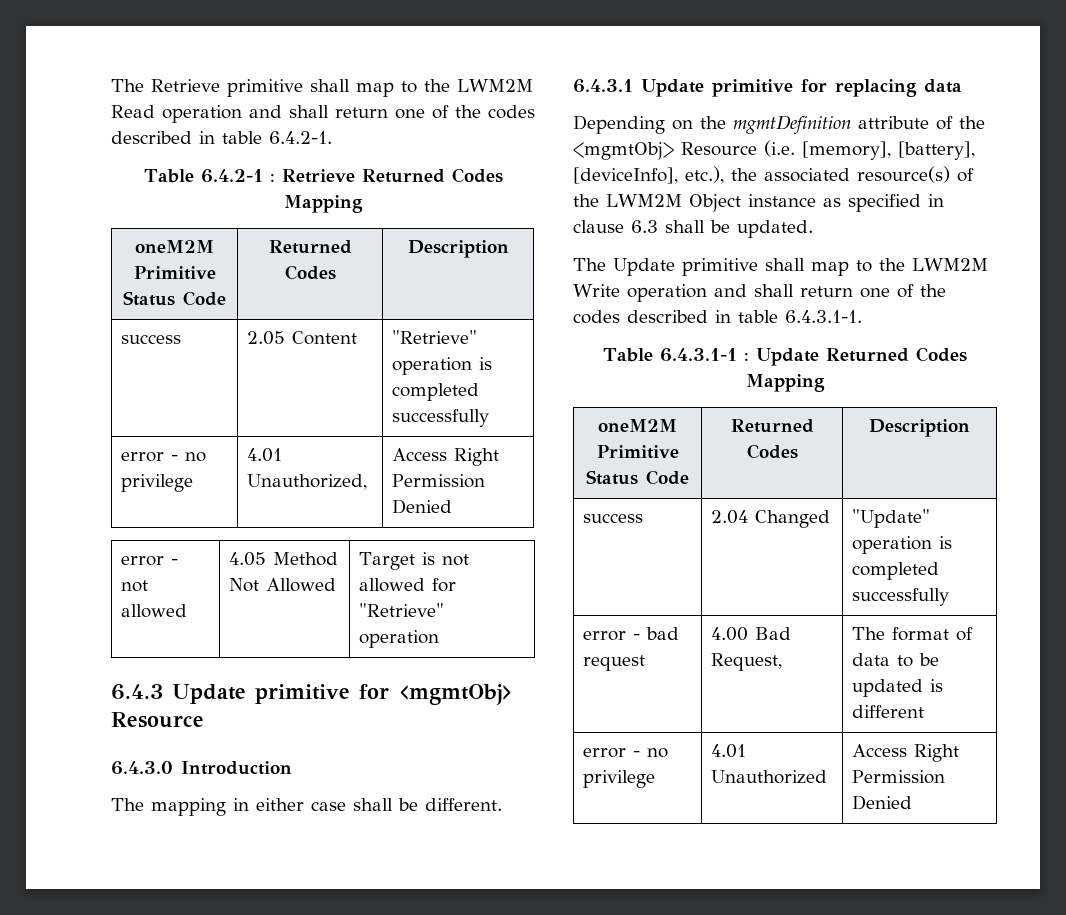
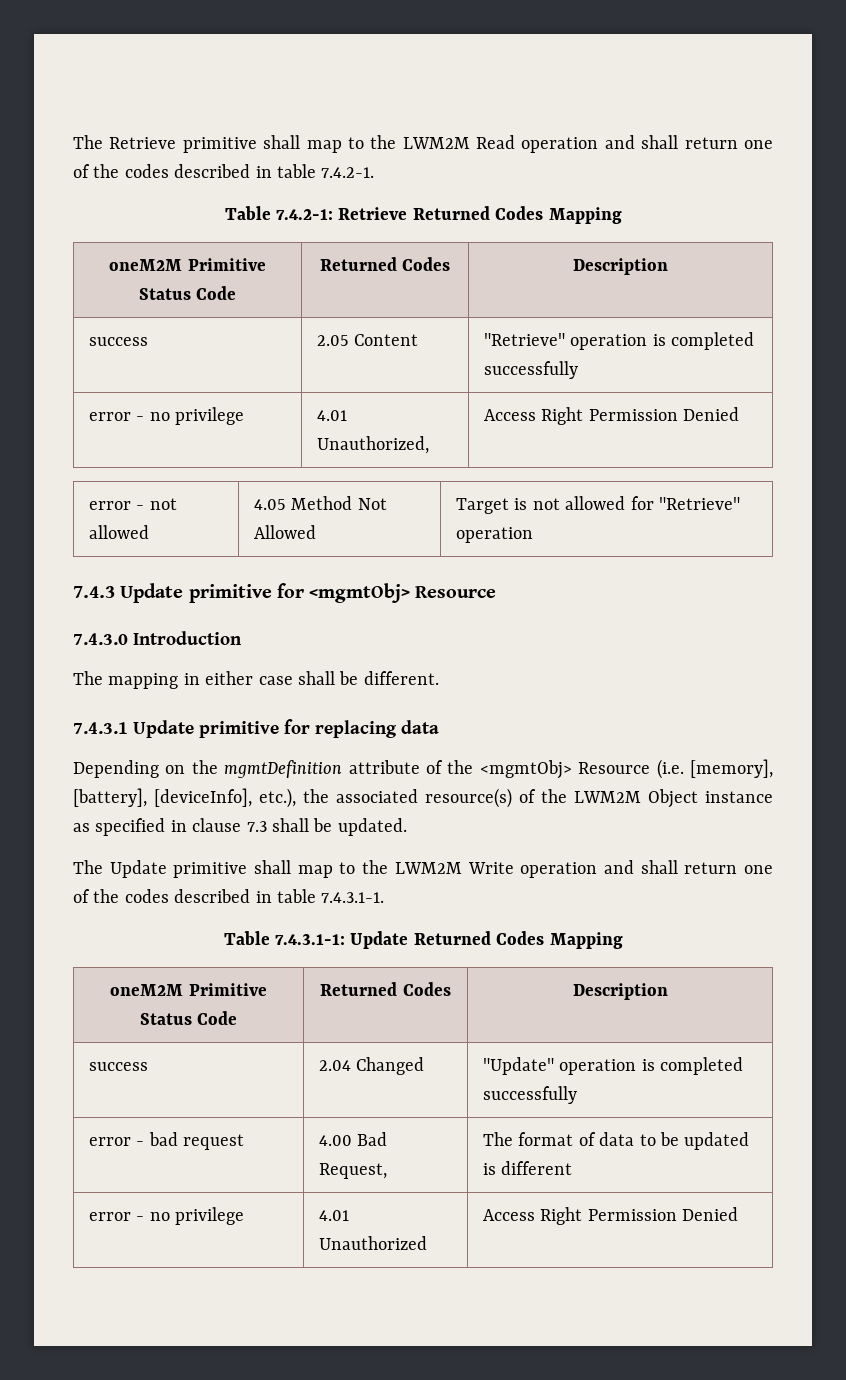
- The Retrieve primitive shall map to the LWM2M Read operation and shall return one of the codes described in table 6.4.2-1.
- Table 6.4.2-1 : Retrieve Returned Codes Mapping
+ The Retrieve primitive shall map to the LWM2M Read operation and shall return one of the codes described in table 7.4.2-1.
+ Table 7.4.2-1: Retrieve Returned Codes Mapping
- 6.4.3 Update primitive for <mgmtObj> Resource
+ 7.4.3 Update primitive for <mgmtObj> Resource
- 6.4.3.0 Introduction
+ 7.4.3.0 Introduction
- 6.4.3.1 Update primitive for replacing data
+ 7.4.3.1 Update primitive for replacing data
- Depending on the mgmtDefinition attribute of the <mgmtObj> Resource (i.e. [memory], [battery], [deviceInfo], etc.), the associated resource(s) of the LWM2M Object instance as specified in clause 6.3 shall be updated.
+ Depending on the mgmtDefinition attribute of the <mgmtObj> Resource (i.e. [memory], [battery], [deviceInfo], etc.), the associated resource(s) of the LWM2M Object instance as specified in clause 7.3 shall be updated.
- The Update primitive shall map to the LWM2M Write operation and shall return one of the codes described in table 6.4.3.1-1.
- Table 6.4.3.1-1 : Update Returned Codes Mapping
+ The Update primitive shall map to the LWM2M Write operation and shall return one of the codes described in table 7.4.3.1-1.
+ Table 7.4.3.1-1: Update Returned Codes Mapping

